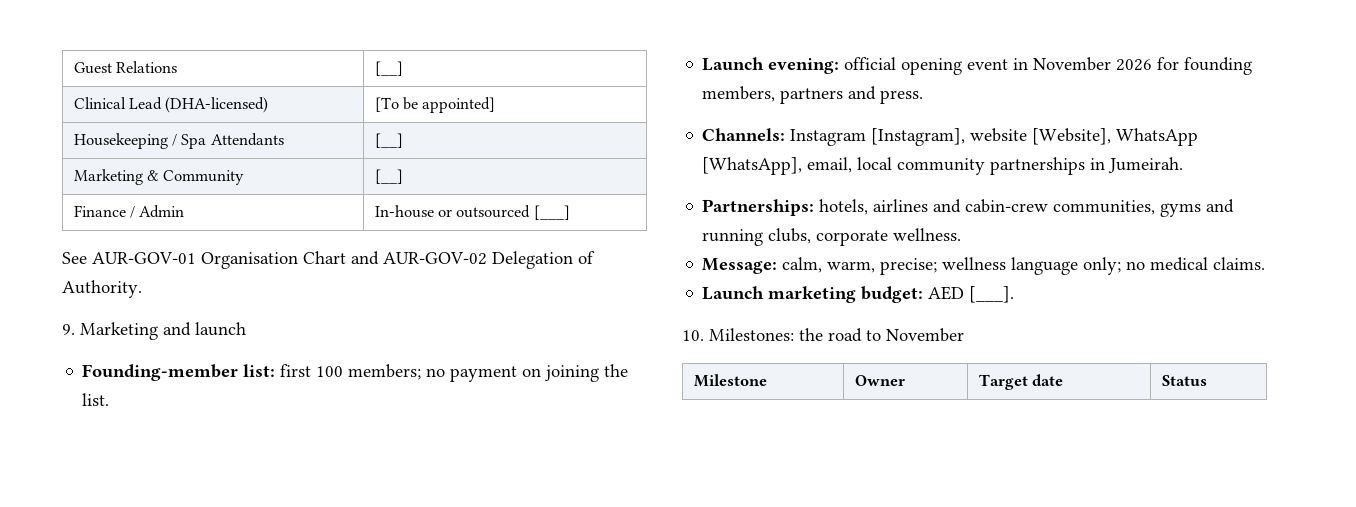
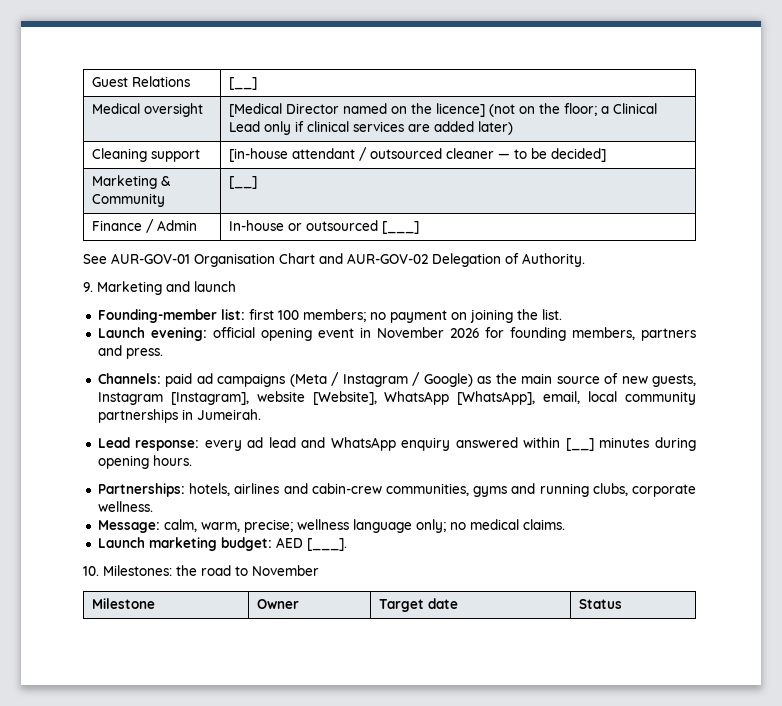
- Clinical Lead (DHA-licensed) | [To be appointed]
- Housekeeping / Spa Attendants | [__]
+ Medical oversight | [Medical Director named on the licence] (not on the floor; a Clinical Lead only if clinical services are added later)
+ Cleaning support | [in-house attendant / outsourced cleaner — to be decided]
- Channels: Instagram [Instagram], website [Website], WhatsApp [WhatsApp], email, local community partnerships in Jumeirah.
+ Channels: paid ad campaigns (Meta / Instagram / Google) as the main source of new guests, Instagram [Instagram], website [Website], WhatsApp [WhatsApp], email, local community partnerships in Jumeirah.
+ Lead response: every ad lead and WhatsApp enquiry answered within [__] minutes during opening hours.

